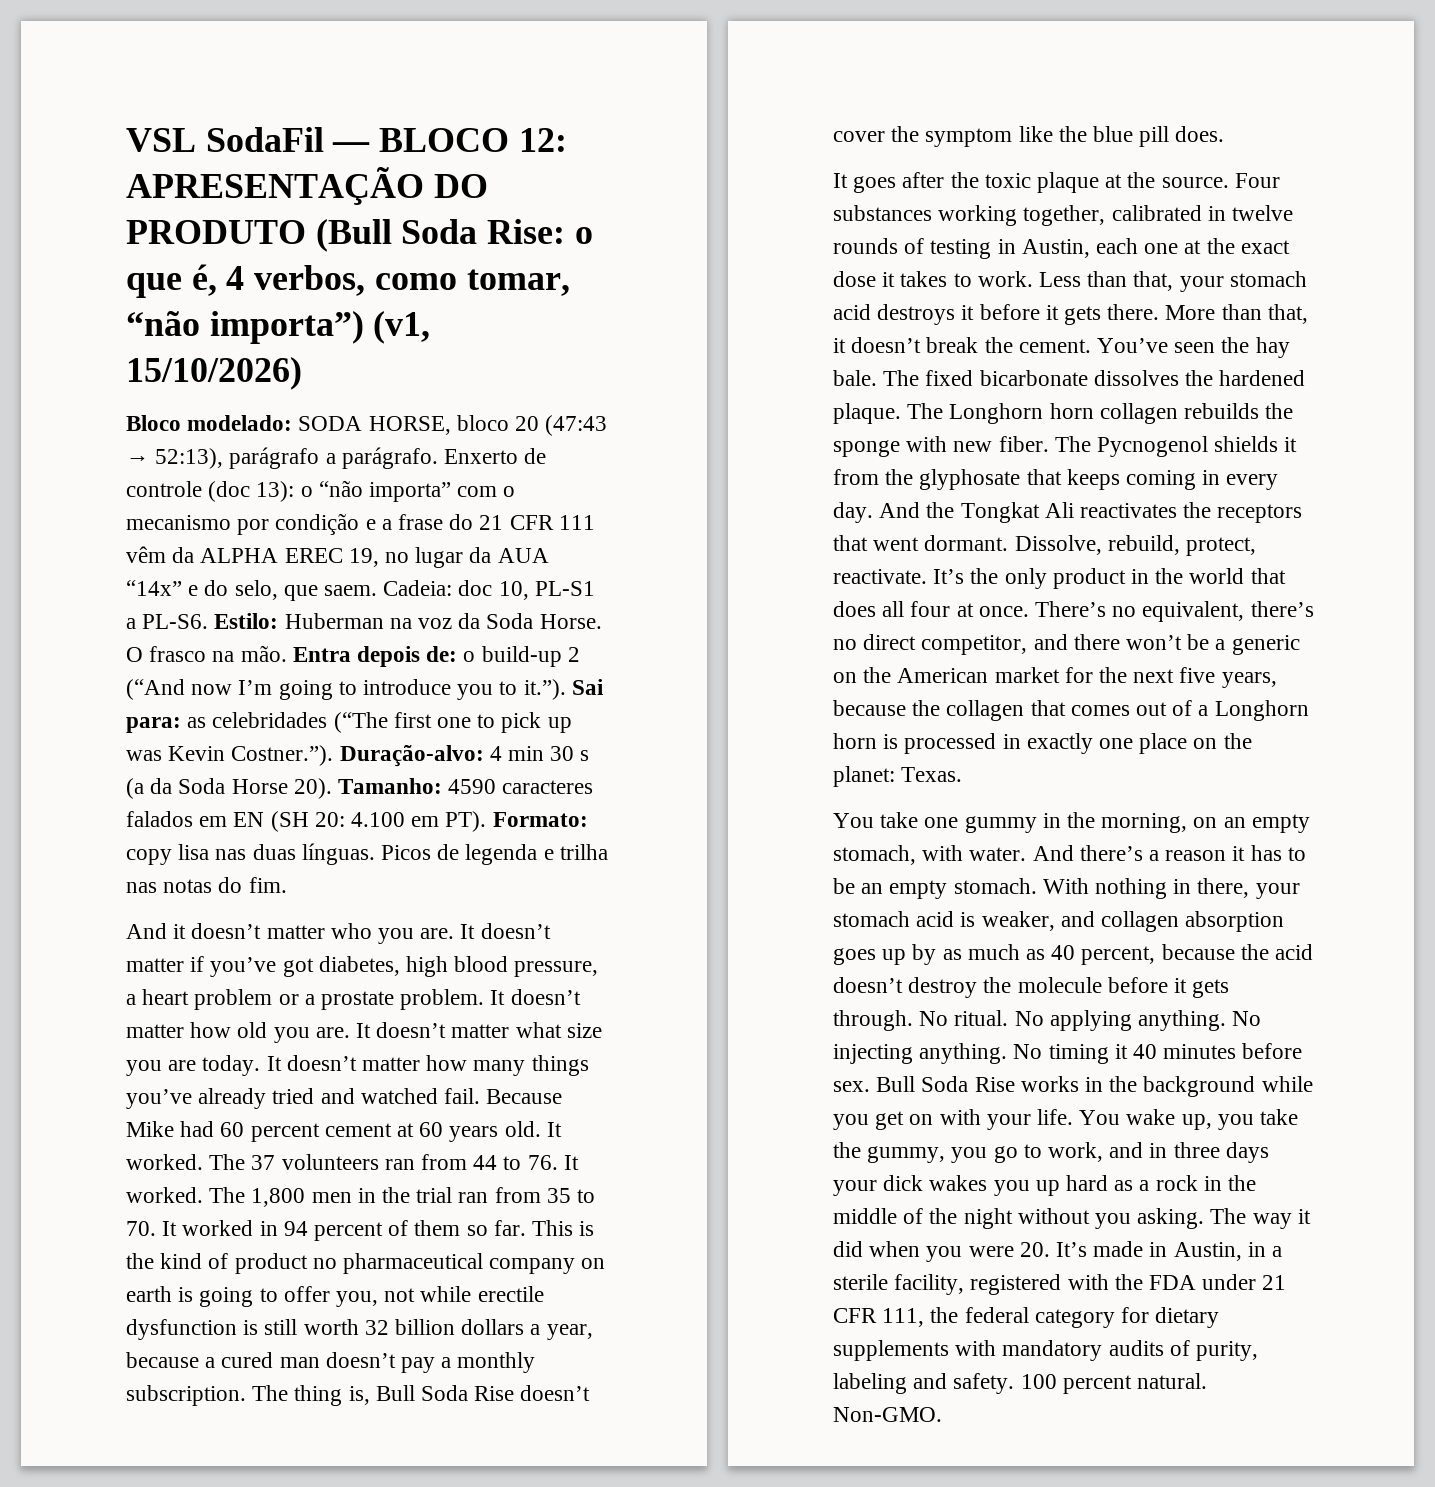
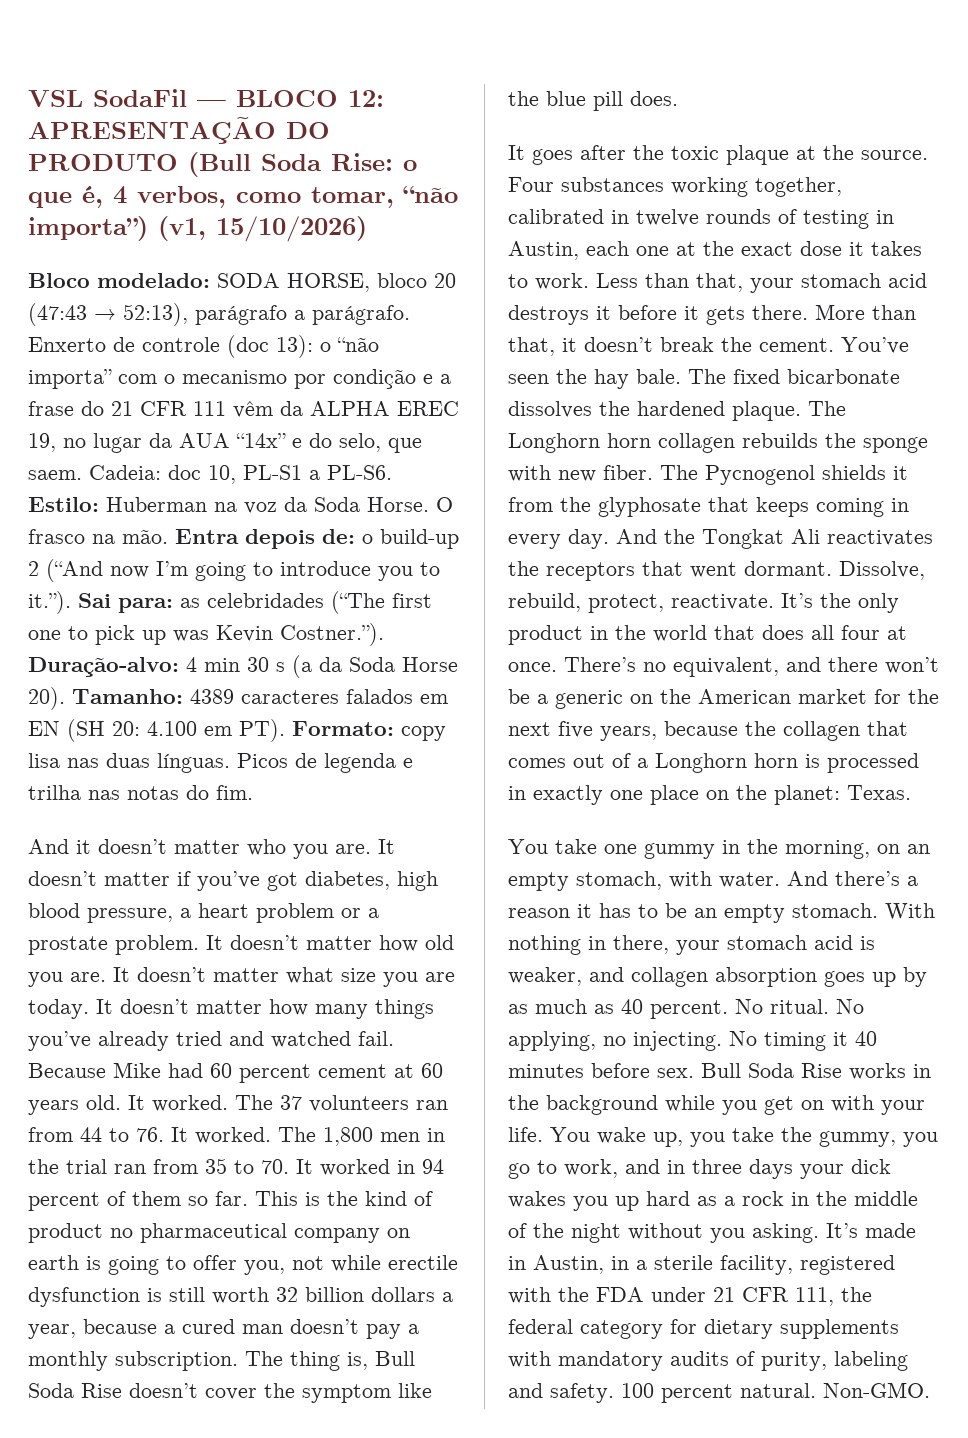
- Tamanho: 4590 caracteres falados em EN (SH 20: 4.100 em PT). Formato: copy lisa nas duas línguas.
+ Tamanho: 4389 caracteres falados em EN (SH 20: 4.100 em PT). Formato: copy lisa nas duas línguas.
- There’s no equivalent, there’s no direct competitor, and there won’t be a generic on the American market for the next five years, because the collagen that comes out of a Longhorn horn is processed in exactly one place on the planet: Texas.
+ There’s no equivalent, and there won’t be a generic on the American market for the next five years, because the collagen that comes out of a Longhorn horn is processed in exactly one place on the planet: Texas.
- With nothing in there, your stomach acid is weaker, and collagen absorption goes up by as much as 40 percent, because the acid doesn’t destroy the molecule before it gets through. No ritual. No applying anything. No injecting anything.
+ With nothing in there, your stomach acid is weaker, and collagen absorption goes up by as much as 40 percent. No ritual. No applying, no injecting.
- The way it did when you were 20. It’s made in Austin, in a sterile facility, registered with the FDA under 21 CFR 111, the federal category for dietary supplements with mandatory audits of purity, labeling and safety.
+ It’s made in Austin, in a sterile facility, registered with the FDA under 21 CFR 111, the federal category for dietary supplements with mandatory audits of purity, labeling and safety.

